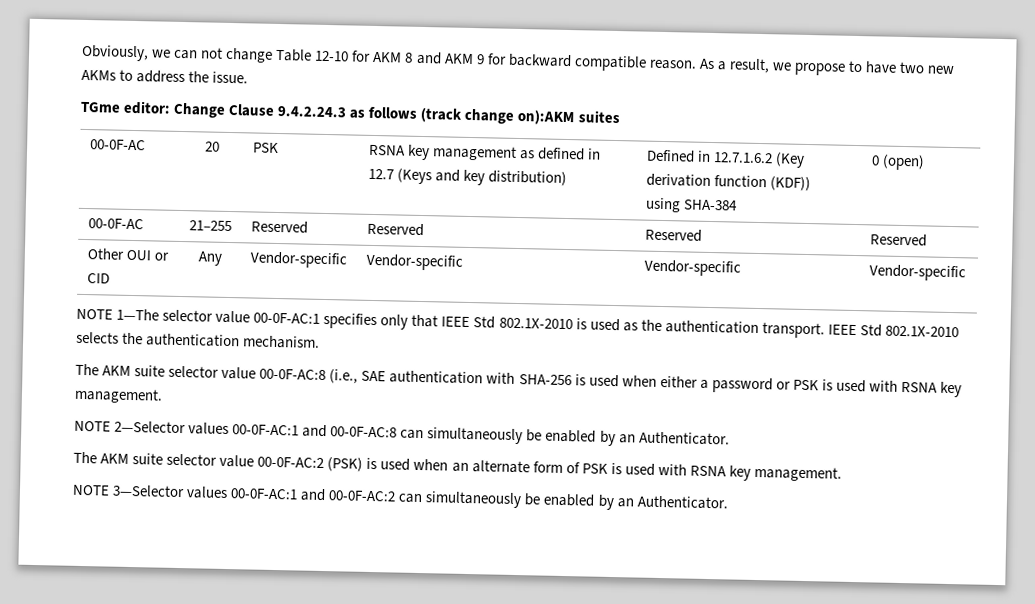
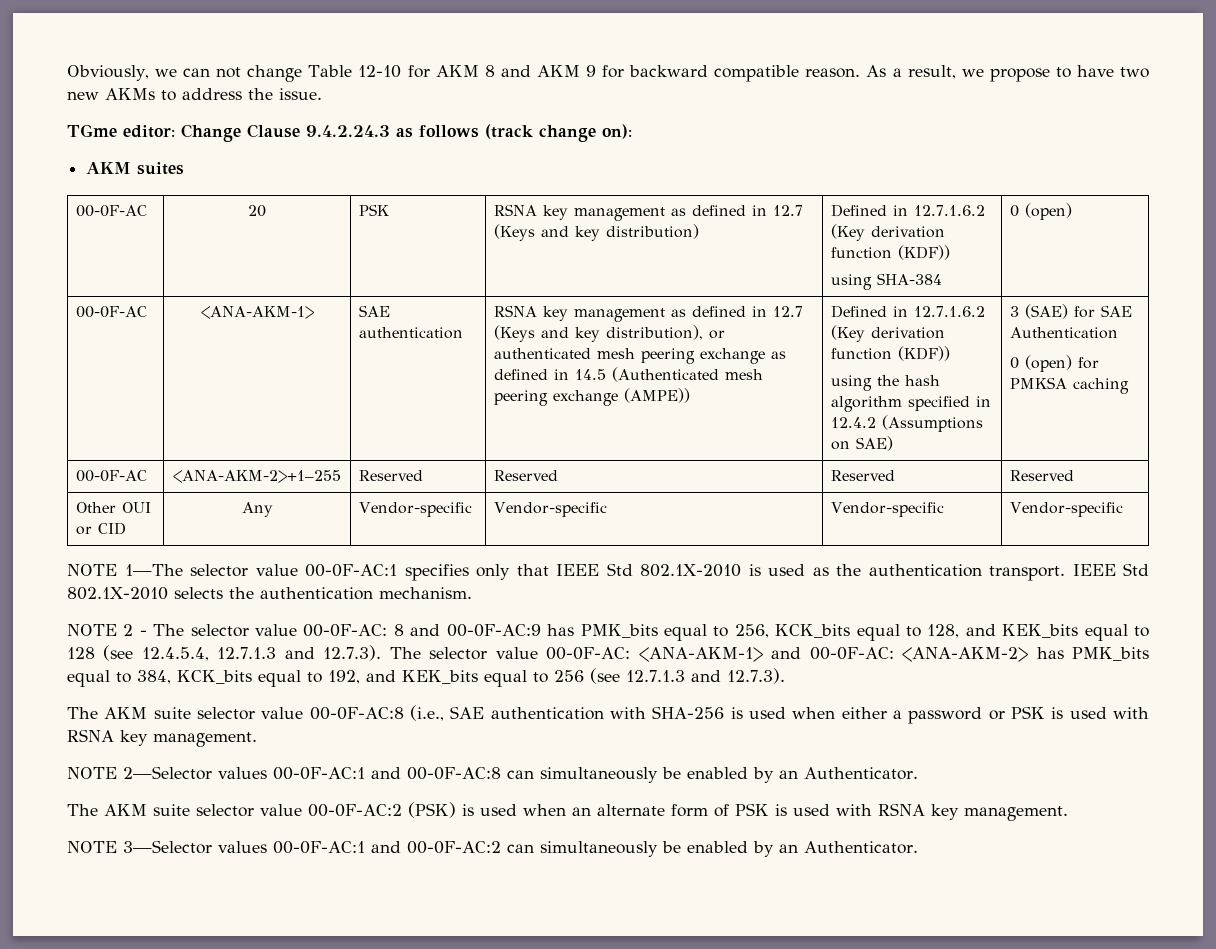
- TGme editor: Change Clause 9.4.2.24.3 as follows (track change on):AKM suites
+ TGme editor: Change Clause 9.4.2.24.3 as follows (track change on):
+ AKM suites
- 21–255 | Reserved | Reserved | Reserved | Reserved
+ <ANA-AKM-1> | SAE authentication | RSNA key management as defined in 12.7 (Keys and key distribution), or authenticated mesh peering exchange as defined in 14.5 (Authenticated mesh peering exchange (AMPE)) | Defined in 12.7.1.6.2 (Key derivation function (KDF))
+ using the hash algorithm specified in 12.4.2 (Assumptions on SAE) | 3 (SAE) for SAE Authentication
+ 0 (open) for PMKSA caching
+ 00-0F-AC | <ANA-AKM-2>+1–255 | Reserved | Reserved | Reserved | Reserved
+ NOTE 2 - The selector value 00-0F-AC: 8 and 00-0F-AC:9 has PMK_bits equal to 256, KCK_bits equal to 128, and KEK_bits equal to 128 (see 12.4.5.4, 12.7.1.3 and 12.7.3). The selector value 00-0F-AC: <ANA-AKM-1> and 00-0F-AC: <ANA-AKM-2> has PMK_bits equal to 384, KCK_bits equal to 192, and KEK_bits equal to 256 (see 12.7.1.3 and 12.7.3).

